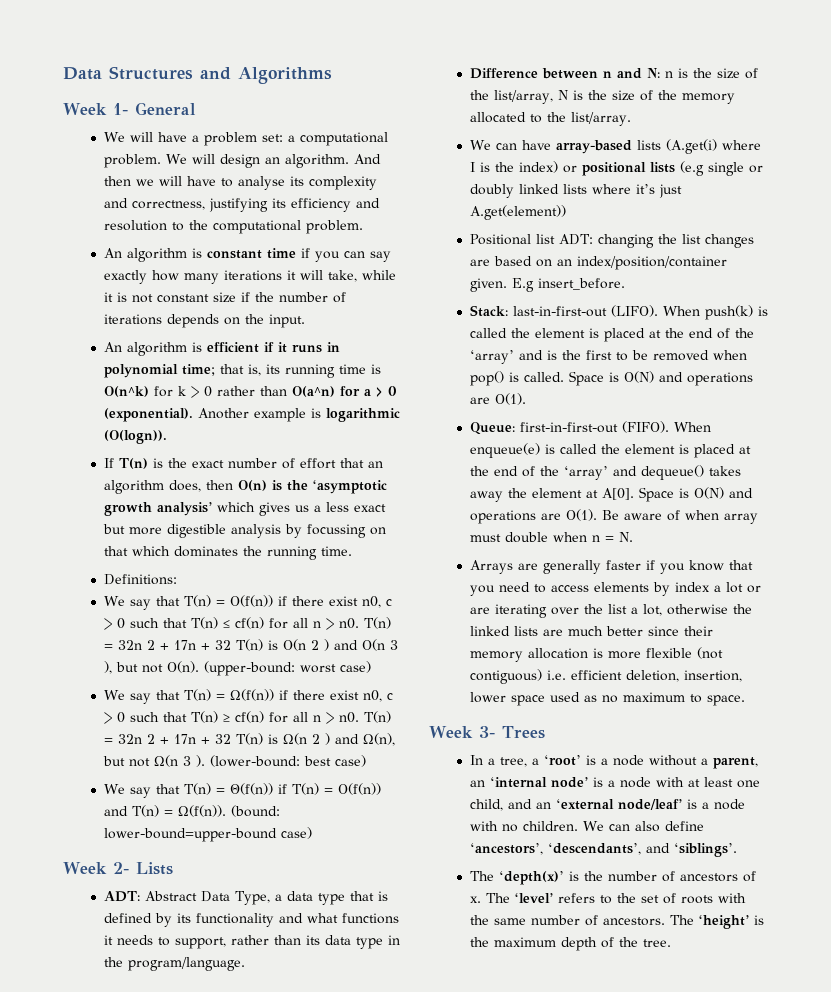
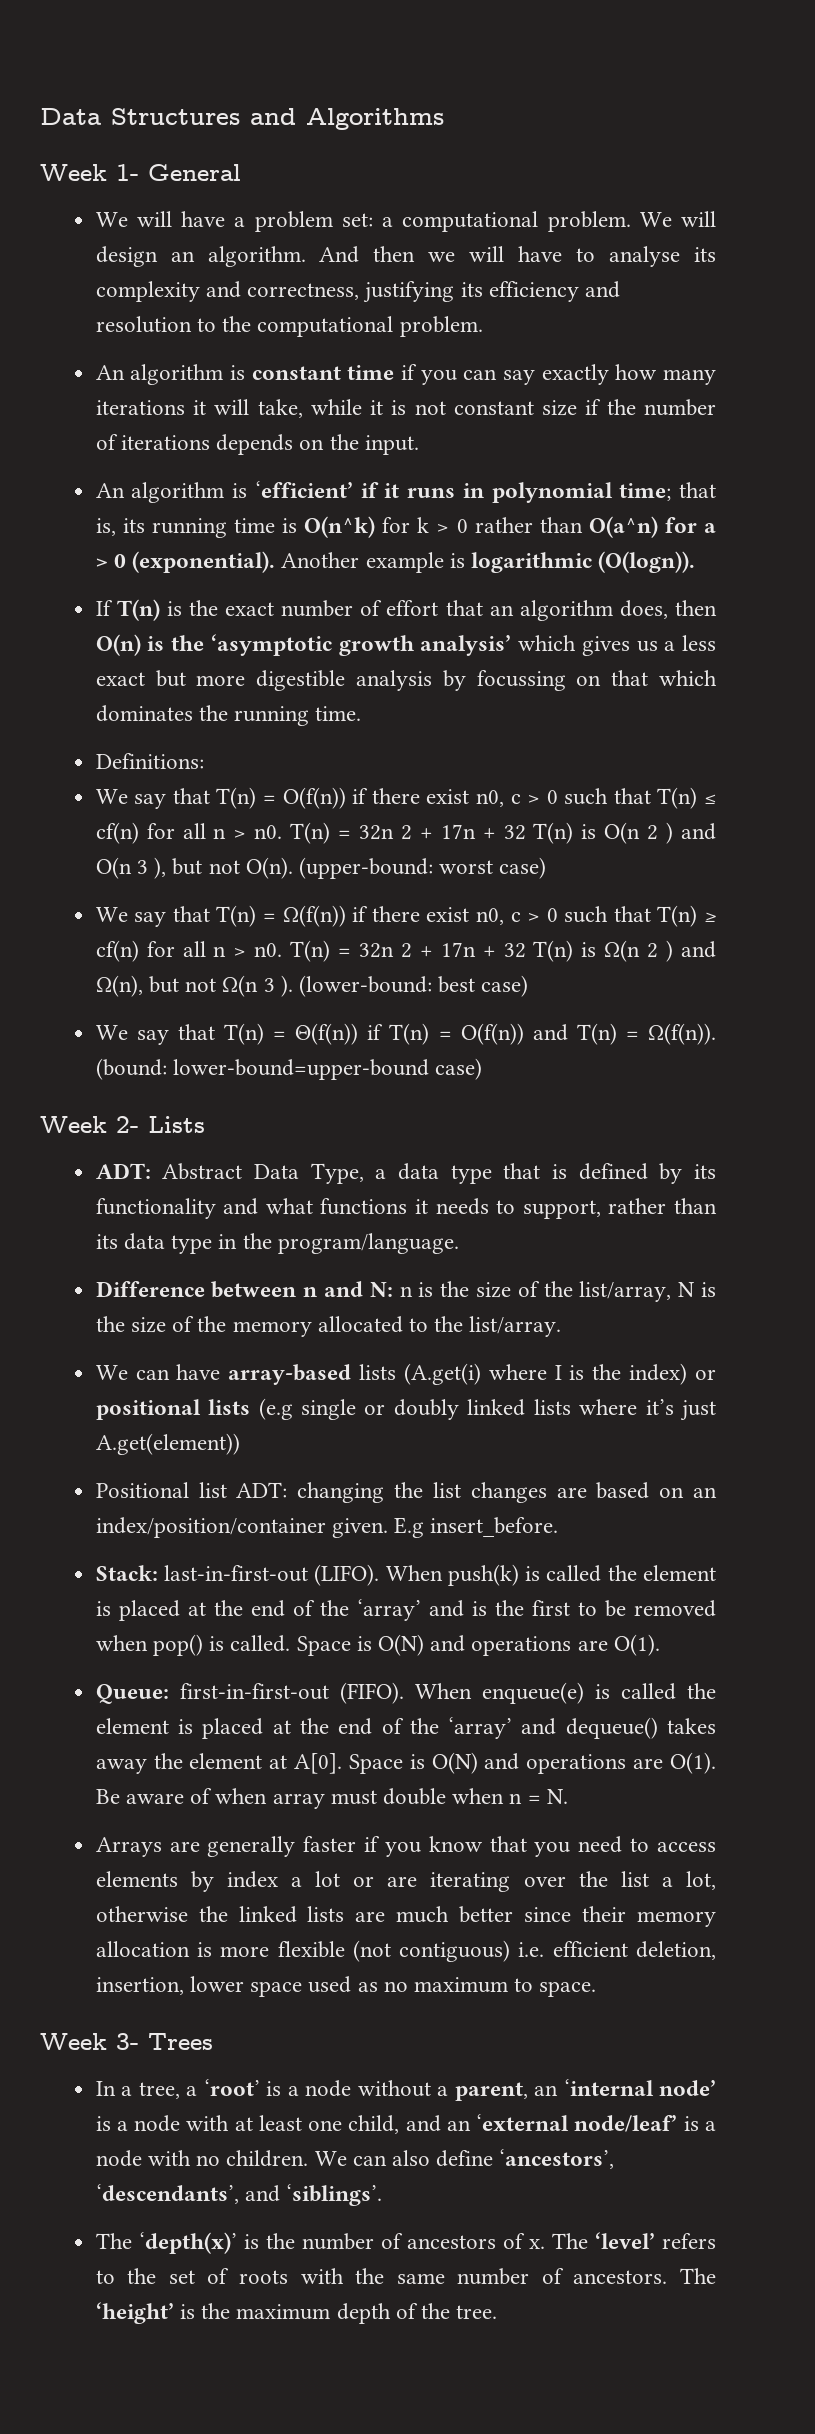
- An algorithm is efficient if it runs in polynomial time; that is, its running time is O(n^k) for k > 0 rather than O(a^n) for a > 0 (exponential).
+ An algorithm is ‘efficient’ if it runs in polynomial time; that is, its running time is O(n^k) for k > 0 rather than O(a^n) for a > 0 (exponential).

